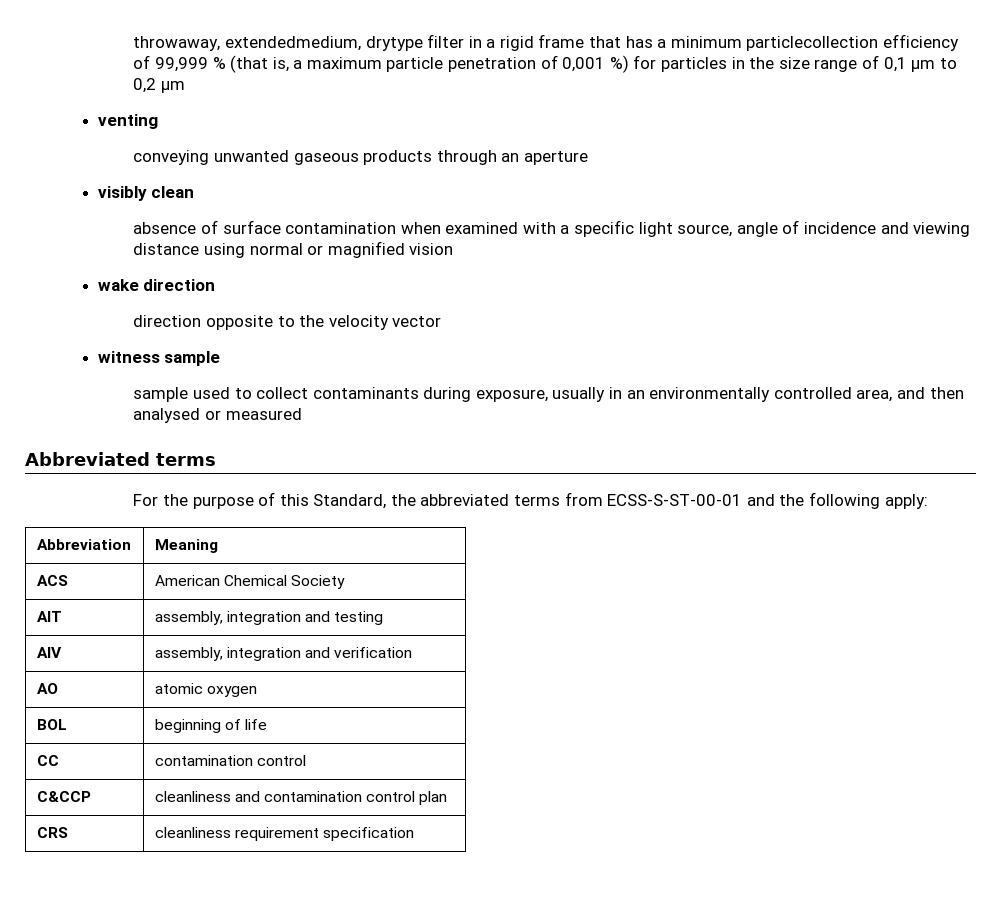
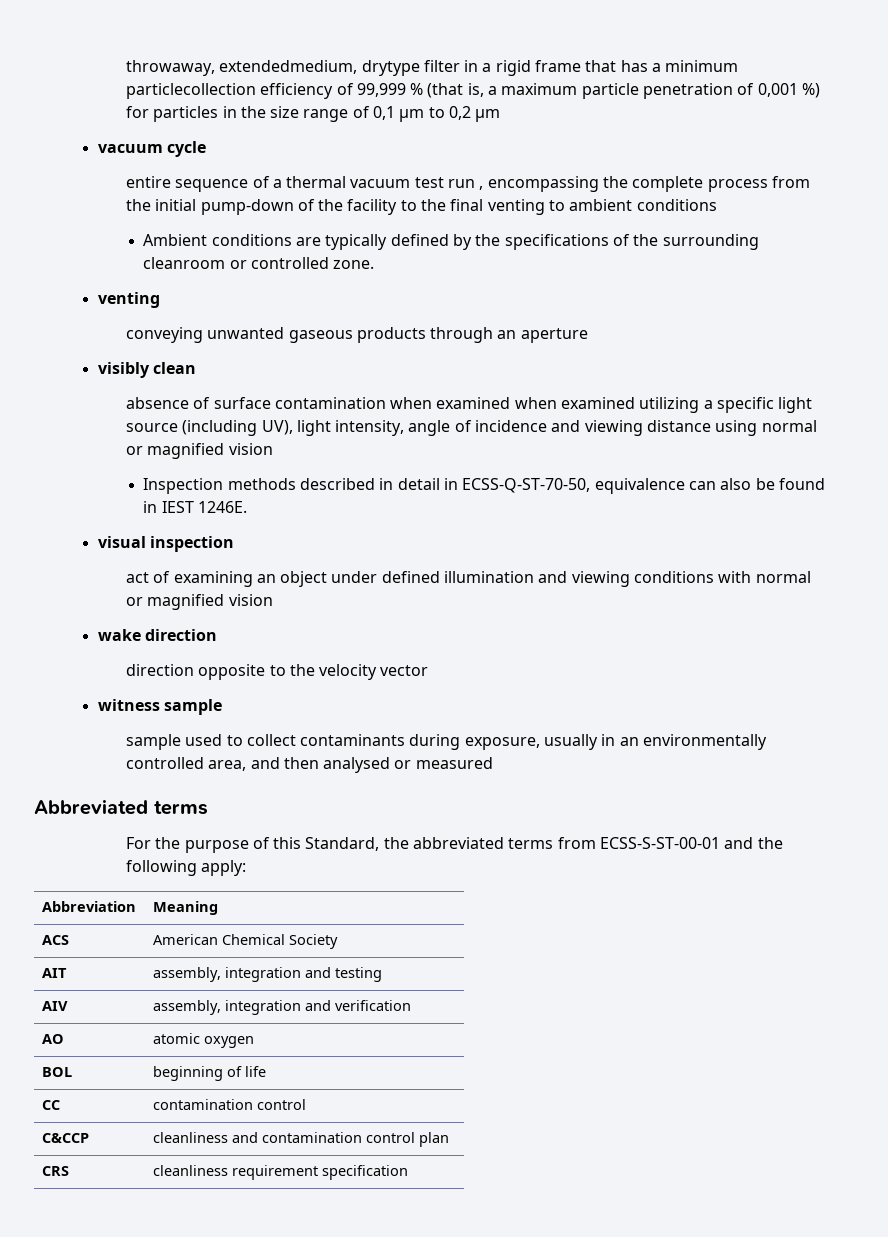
+ vacuum cycle
+ entire sequence of a thermal vacuum test run , encompassing the complete process from the initial pump-down of the facility to the final venting to ambient conditions
+ Ambient conditions are typically defined by the specifications of the surrounding cleanroom or controlled zone.
- absence of surface contamination when examined with a specific light source, angle of incidence and viewing distance using normal or magnified vision
+ absence of surface contamination when examined when examined utilizing a specific light source (including UV), light intensity, angle of incidence and viewing distance using normal or magnified vision
+ Inspection methods described in detail in ECSS-Q-ST-70-50, equivalence can also be found in IEST 1246E.
+ visual inspection
+ act of examining an object under defined illumination and viewing conditions with normal or magnified vision

